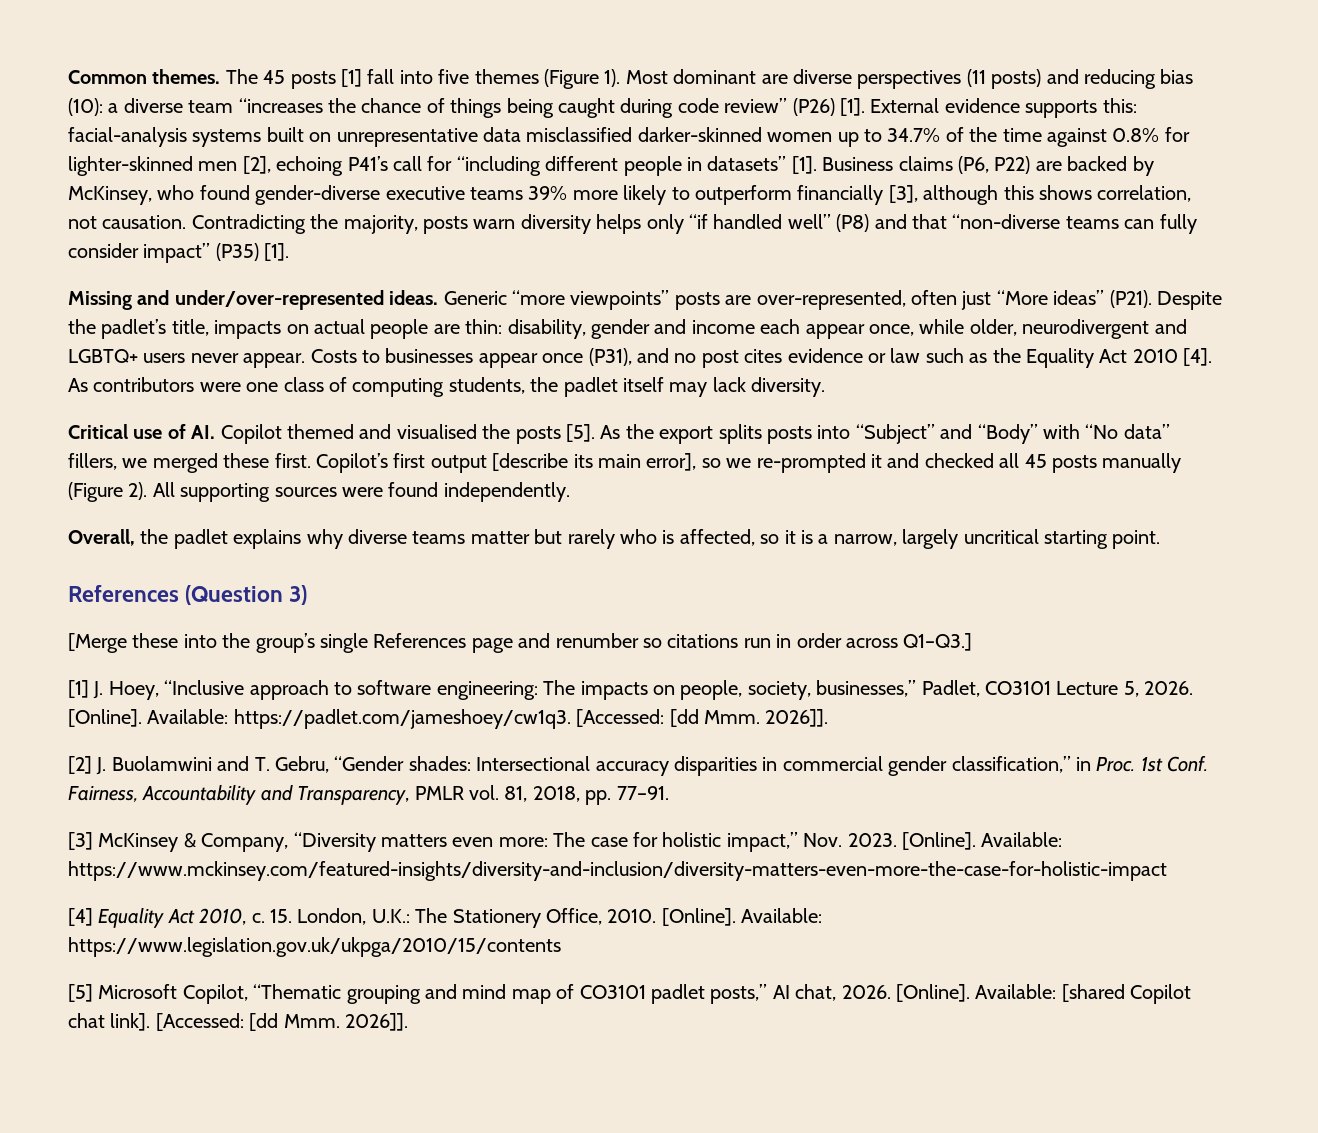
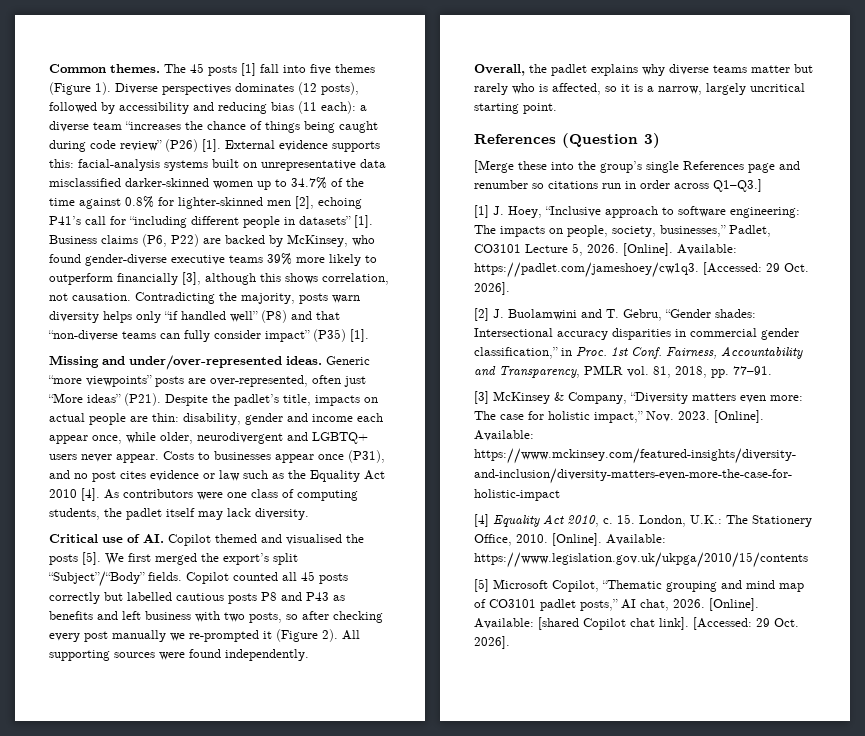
- Most dominant are diverse perspectives (11 posts) and reducing bias (10): a diverse team “increases the chance of things being caught during code review” (P26) [1].
+ Diverse perspectives dominates (12 posts), followed by accessibility and reducing bias (11 each): a diverse team “increases the chance of things being caught during code review” (P26) [1].
- As the export splits posts into “Subject” and “Body” with “No data” fillers, we merged these first. Copilot’s first output [describe its main error], so we re-prompted it and checked all 45 posts manually (Figure 2).
+ We first merged the export’s split “Subject”/“Body” fields. Copilot counted all 45 posts correctly but labelled cautious posts P8 and P43 as benefits and left business with two posts, so after checking every post manually we re-prompted it (Figure 2).
- Available: https://padlet.com/jameshoey/cw1q3. [Accessed: [dd Mmm. 2026]].
+ Available: https://padlet.com/jameshoey/cw1q3. [Accessed: 29 Oct. 2026].
- Available: [shared Copilot chat link]. [Accessed: [dd Mmm. 2026]].
+ Available: [shared Copilot chat link]. [Accessed: 29 Oct. 2026].

